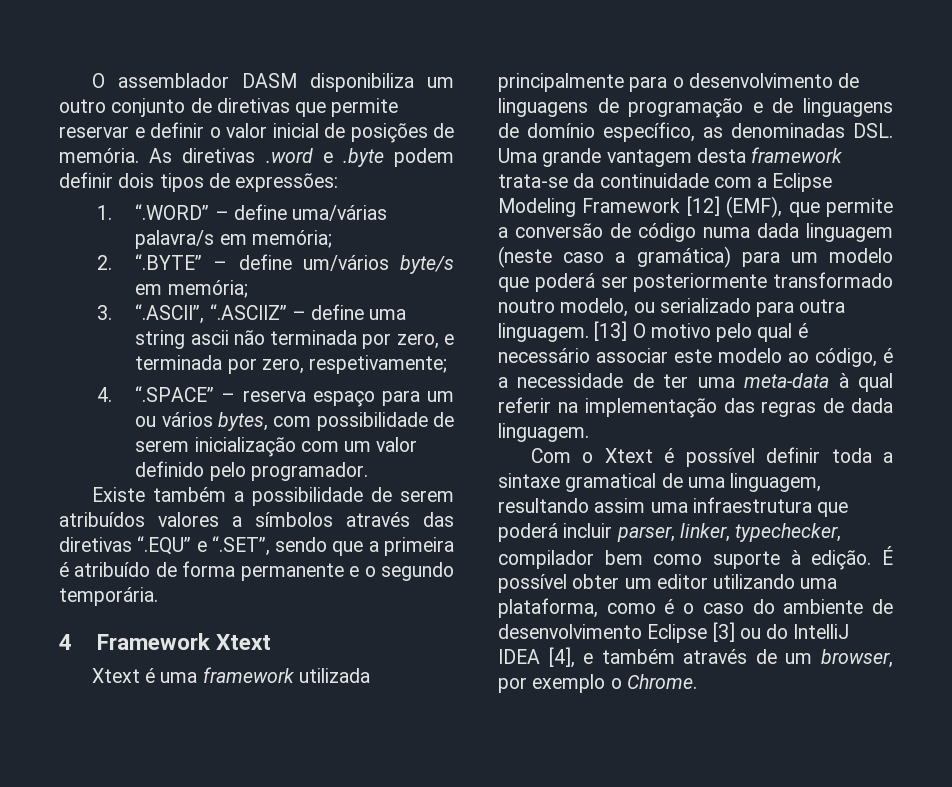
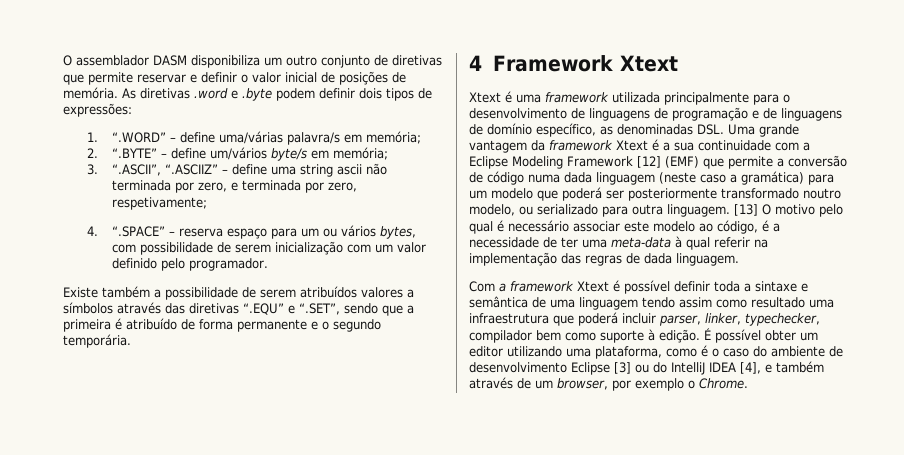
- Xtext é uma framework utilizada principalmente para o desenvolvimento de linguagens de programação e de linguagens de domínio específico, as denominadas DSL. Uma grande vantagem desta framework trata-se da continuidade com a Eclipse Modeling Framework [12] (EMF), que permite a conversão de código numa dada linguagem (neste caso a gramática) para um modelo que poderá ser posteriormente transformado noutro modelo, ou serializado para outra linguagem.
+ Xtext é uma framework utilizada principalmente para o desenvolvimento de linguagens de programação e de linguagens de domínio específico, as denominadas DSL. Uma grande vantagem da framework Xtext é a sua continuidade com a Eclipse Modeling Framework [12] (EMF) que permite a conversão de código numa dada linguagem (neste caso a gramática) para um modelo que poderá ser posteriormente transformado noutro modelo, ou serializado para outra linguagem.
- Com o Xtext é possível definir toda a sintaxe gramatical de uma linguagem, resultando assim uma infraestrutura que poderá incluir parser, linker, typechecker, compilador bem como suporte à edição.
+ Com a framework Xtext é possível definir toda a sintaxe e semântica de uma linguagem tendo assim como resultado uma infraestrutura que poderá incluir parser, linker, typechecker, compilador bem como suporte à edição.

